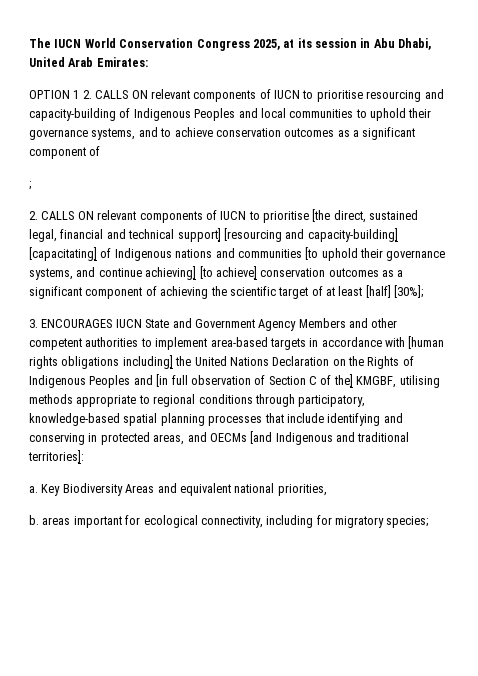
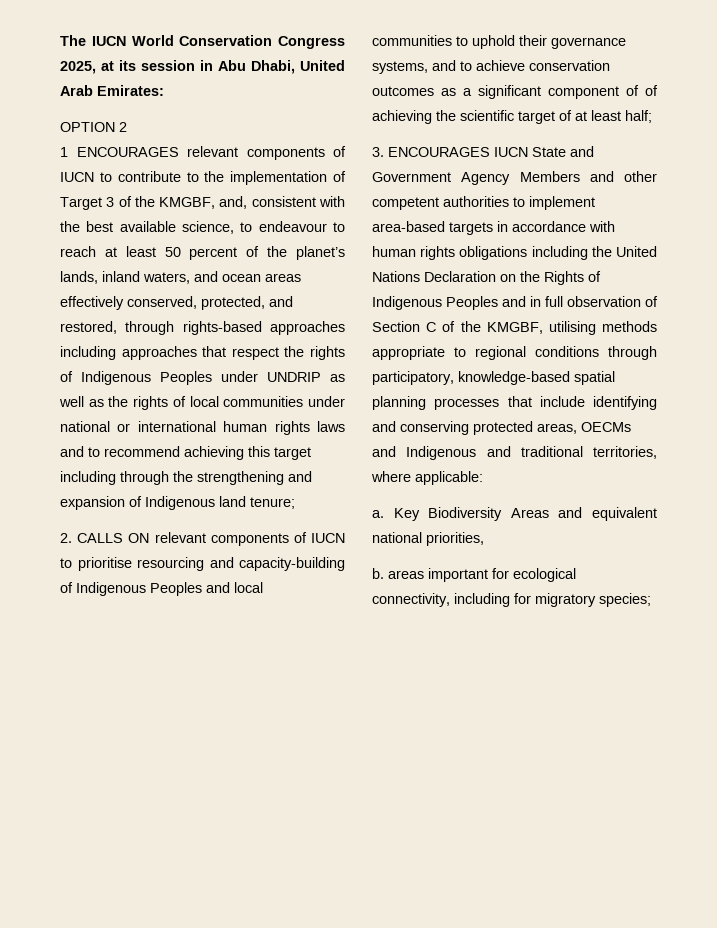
- OPTION 1 2. CALLS ON relevant components of IUCN to prioritise resourcing and capacity-building of Indigenous Peoples and local communities to uphold their governance systems, and to achieve conservation outcomes as a significant component of
- ;
- 2. CALLS ON relevant components of IUCN to prioritise [the direct, sustained legal, financial and technical support] [resourcing and capacity-building] [capacitating] of Indigenous nations and communities [to uphold their governance systems, and continue achieving] [to achieve] conservation outcomes as a significant component of achieving the scientific target of at least [half] [30%];
+ OPTION 2
+ 1 ENCOURAGES relevant components of IUCN to contribute to the implementation of Target 3 of the KMGBF, and, consistent with the best available science, to endeavour to reach at least 50 percent of the planet’s lands, inland waters, and ocean areas effectively conserved, protected, and restored, through rights-based approaches including approaches that respect the rights of Indigenous Peoples under UNDRIP as well as the rights of local communities under national or international human rights laws and to recommend achieving this target including through the strengthening and expansion of Indigenous land tenure;
+ 2. CALLS ON relevant components of IUCN to prioritise resourcing and capacity-building of Indigenous Peoples and local communities to uphold their governance systems, and to achieve conservation outcomes as a significant component of of achieving the scientific target of at least half;
- 3. ENCOURAGES IUCN State and Government Agency Members and other competent authorities to implement area-based targets in accordance with [human rights obligations including] the United Nations Declaration on the Rights of Indigenous Peoples and [in full observation of Section C of the] KMGBF, utilising methods appropriate to regional conditions through participatory, knowledge-based spatial planning processes that include identifying and conserving in protected areas, and OECMs [and Indigenous and traditional territories]:
+ 3. ENCOURAGES IUCN State and Government Agency Members and other competent authorities to implement area-based targets in accordance with human rights obligations including the United Nations Declaration on the Rights of Indigenous Peoples and in full observation of Section C of the KMGBF, utilising methods appropriate to regional conditions through participatory, knowledge-based spatial planning processes that include identifying and conserving protected areas, OECMs and Indigenous and traditional territories, where applicable:

